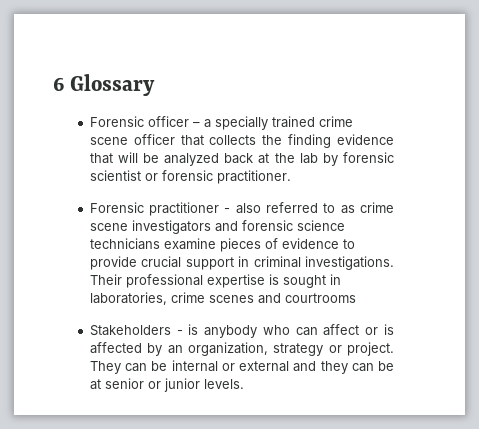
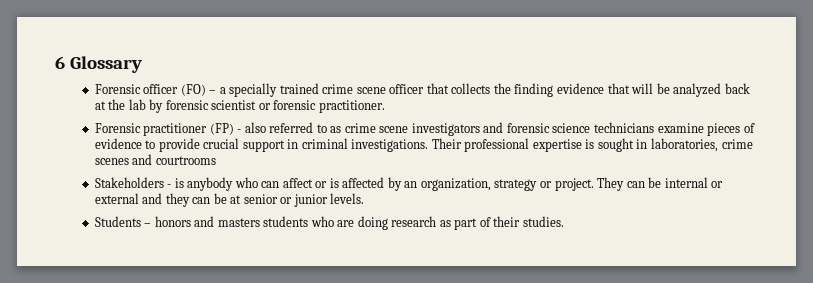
- Forensic officer – a specially trained crime scene officer that collects the finding evidence that will be analyzed back at the lab by forensic scientist or forensic practitioner.
+ Forensic officer (FO) – a specially trained crime scene officer that collects the finding evidence that will be analyzed back at the lab by forensic scientist or forensic practitioner.
- Forensic practitioner - also referred to as crime scene investigators and forensic science technicians examine pieces of evidence to provide crucial support in criminal investigations.
+ Forensic practitioner (FP) - also referred to as crime scene investigators and forensic science technicians examine pieces of evidence to provide crucial support in criminal investigations.
+ Students – honors and masters students who are doing research as part of their studies.

